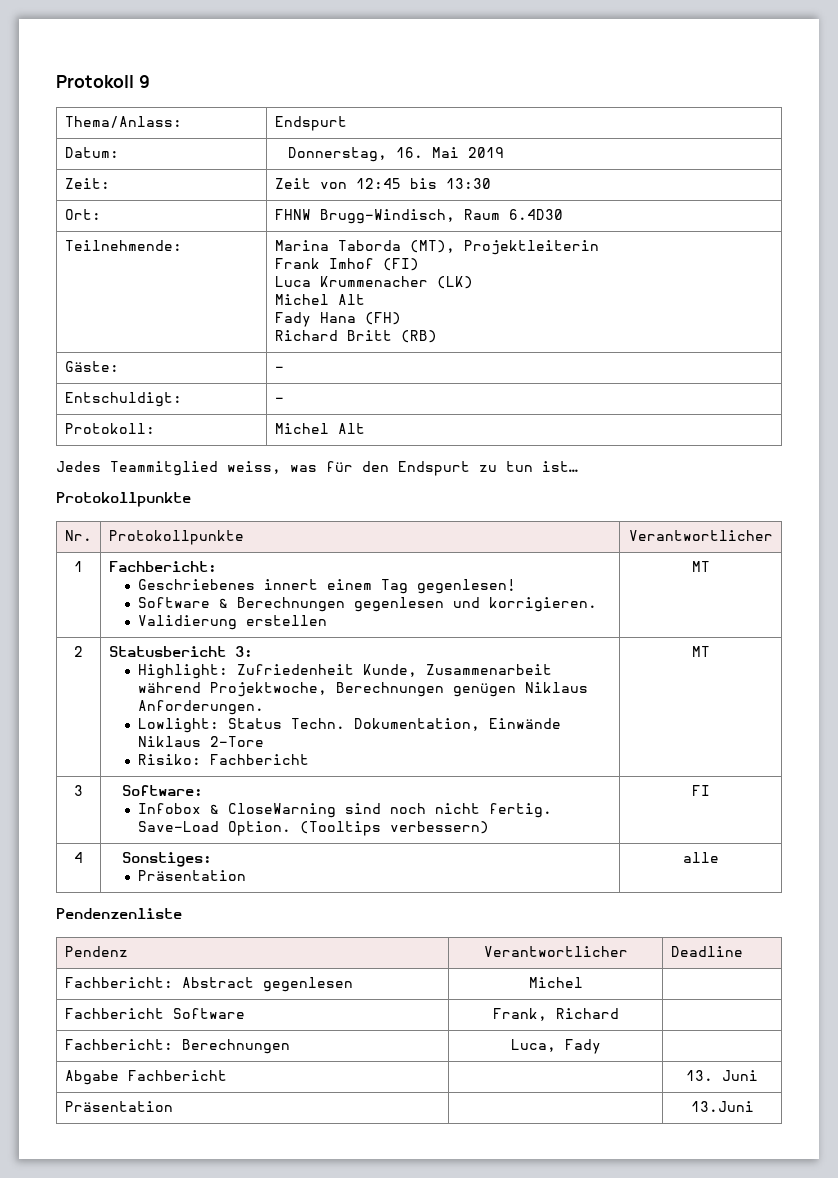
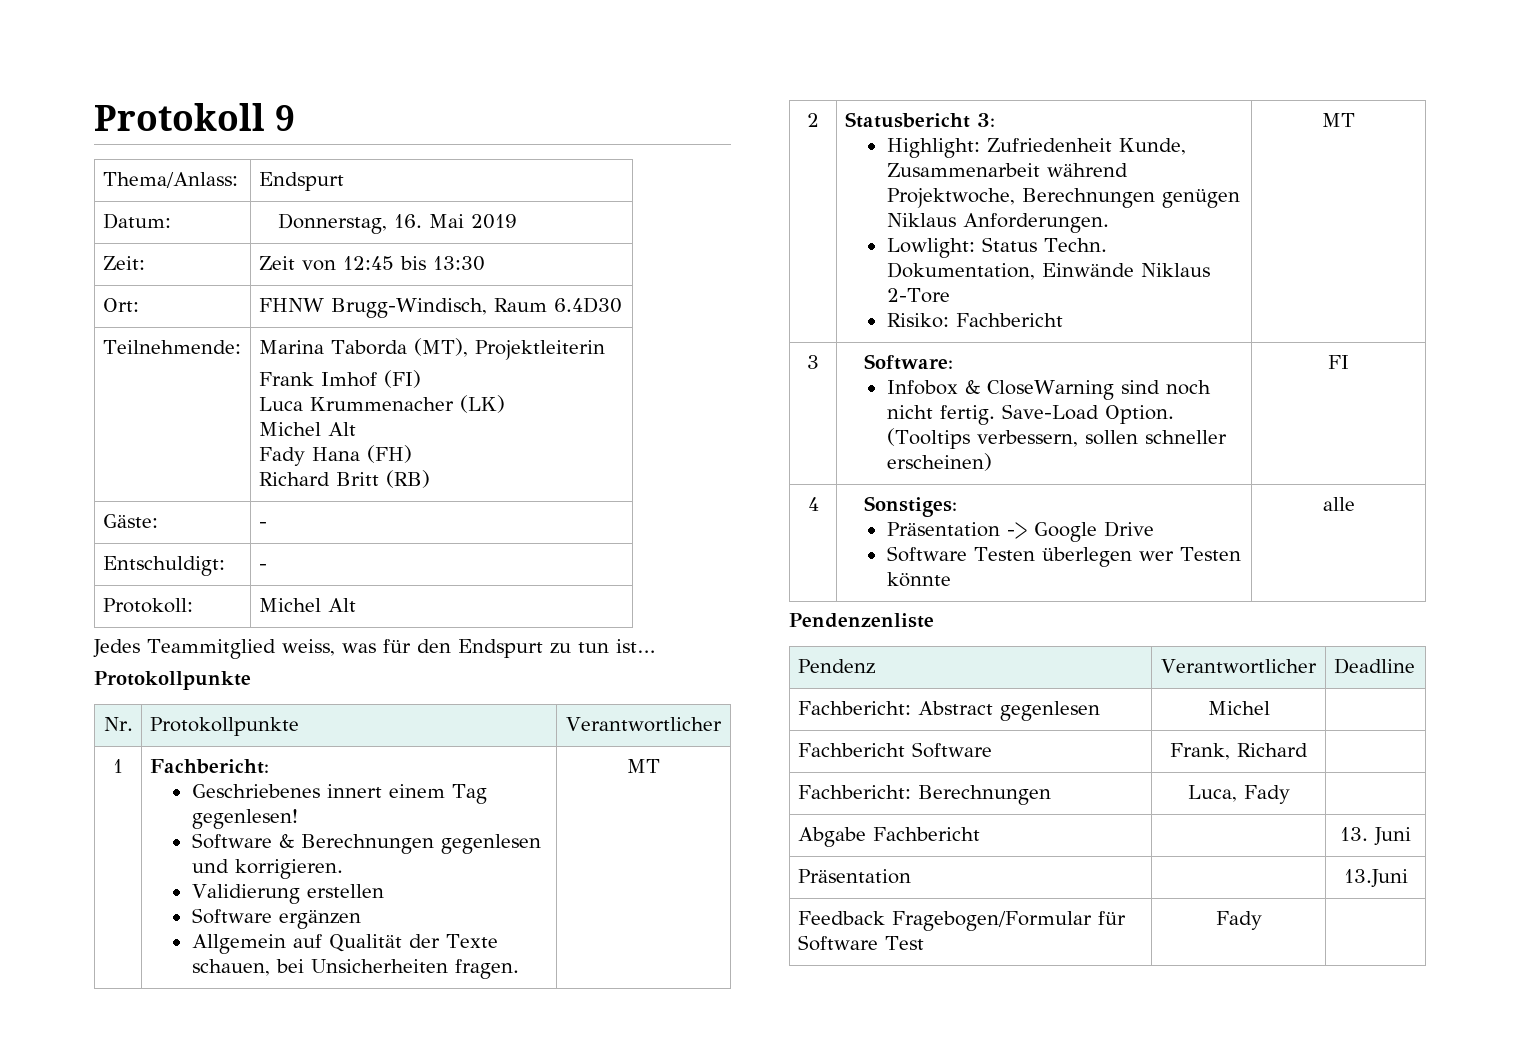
  1 | Fachbericht:
  Geschriebenes innert einem Tag gegenlesen!
  Software & Berechnungen gegenlesen und korrigieren.
- Validierung erstellen | MT
+ Validierung erstellen
+ Software ergänzen
+ Allgemein auf Qualität der Texte schauen, bei Unsicherheiten fragen. | MT
  3 | Software:
- Infobox & CloseWarning sind noch nicht fertig. Save-Load Option. (Tooltips verbessern) | FI
+ Infobox & CloseWarning sind noch nicht fertig. Save-Load Option. (Tooltips verbessern, sollen schneller erscheinen) | FI
  4 | Sonstiges:
- Präsentation | alle
+ Präsentation -> Google Drive
+ Software Testen überlegen wer Testen könnte | alle
+ Feedback Fragebogen/Formular für Software Test | Fady |

